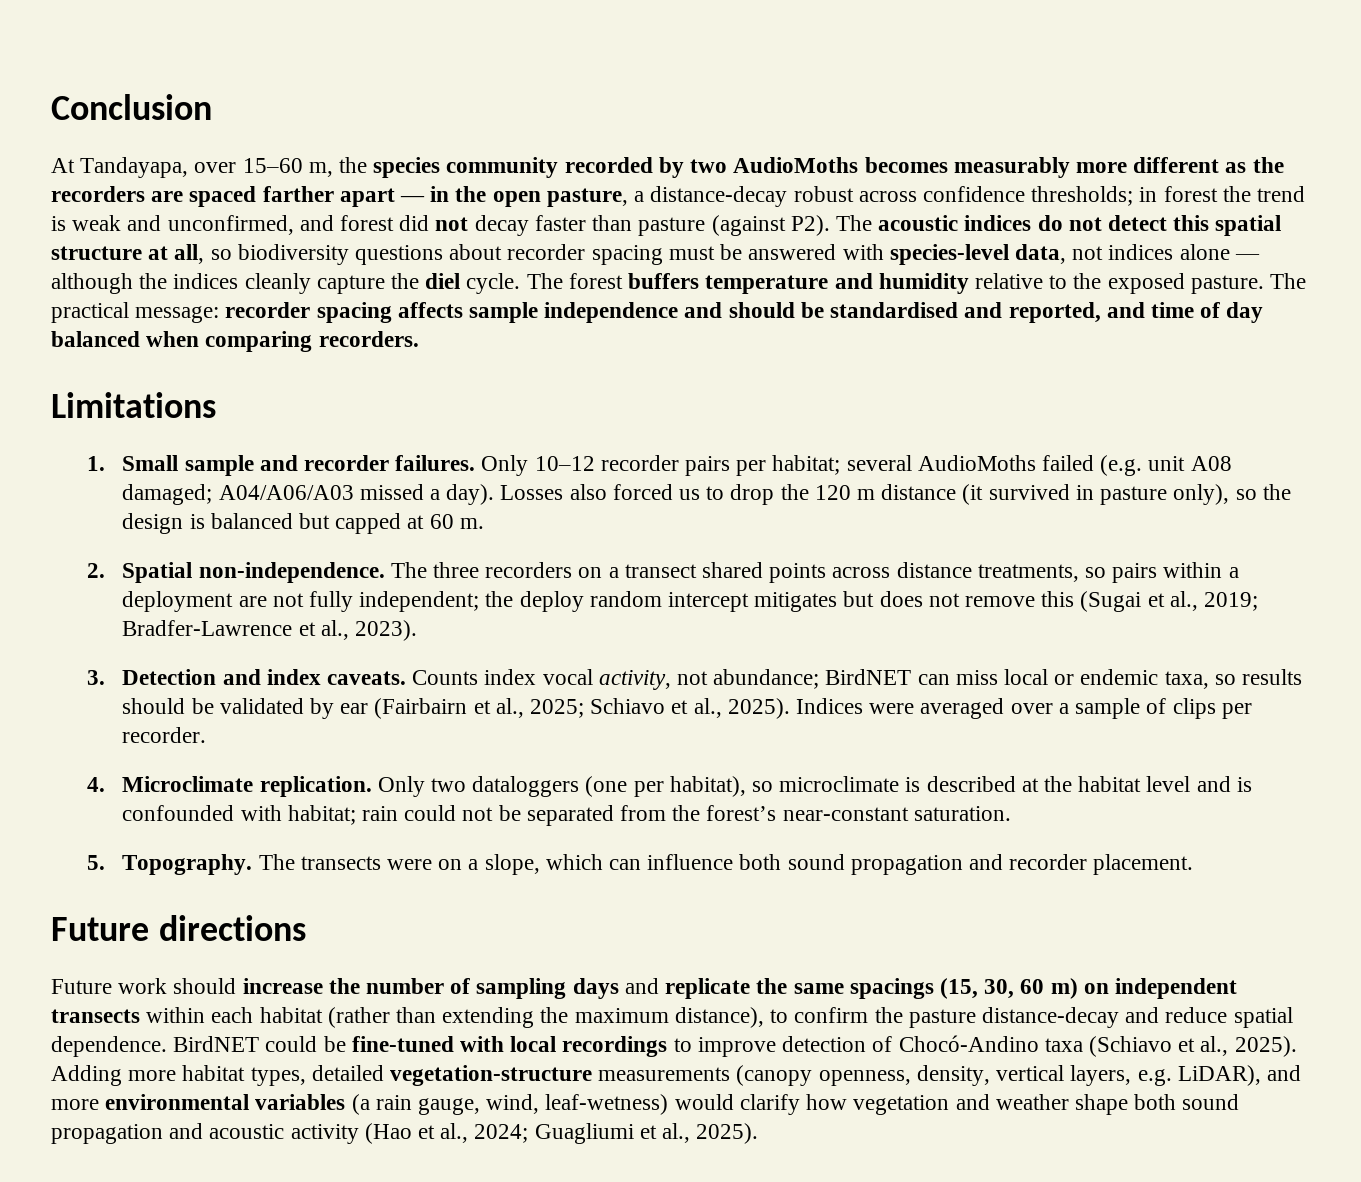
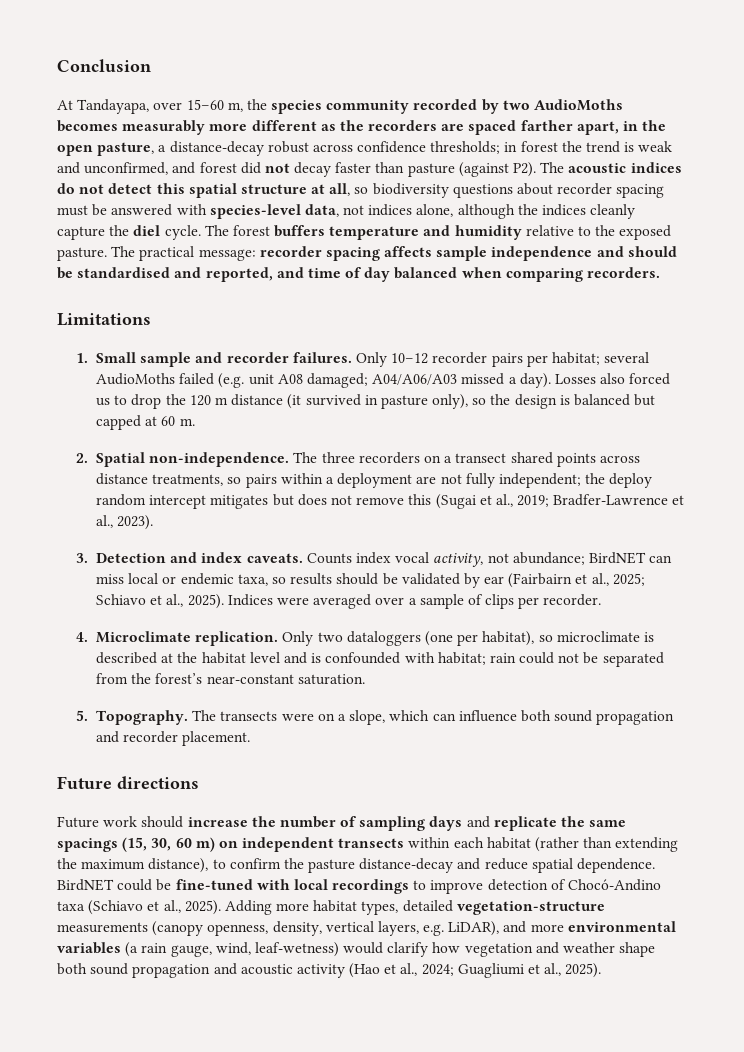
- At Tandayapa, over 15–60 m, the species community recorded by two AudioMoths becomes measurably more different as the recorders are spaced farther apart — in the open pasture, a distance-decay robust across confidence thresholds;
+ At Tandayapa, over 15–60 m, the species community recorded by two AudioMoths becomes measurably more different as the recorders are spaced farther apart, in the open pasture, a distance-decay robust across confidence thresholds;
- in forest the trend is weak and unconfirmed, and forest did not decay faster than pasture (against P2). The acoustic indices do not detect this spatial structure at all, so biodiversity questions about recorder spacing must be answered with species-level data, not indices alone — although the indices cleanly capture the diel cycle.
+ in forest the trend is weak and unconfirmed, and forest did not decay faster than pasture (against P2). The acoustic indices do not detect this spatial structure at all, so biodiversity questions about recorder spacing must be answered with species-level data, not indices alone, although the indices cleanly capture the diel cycle.

